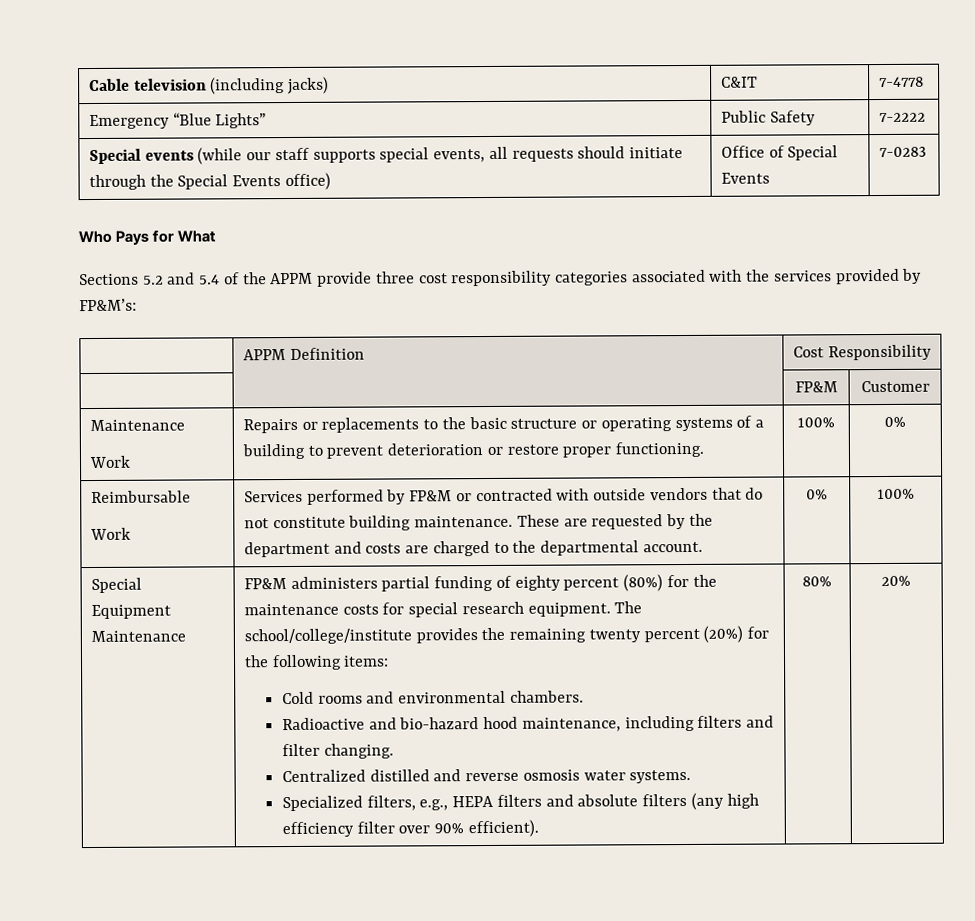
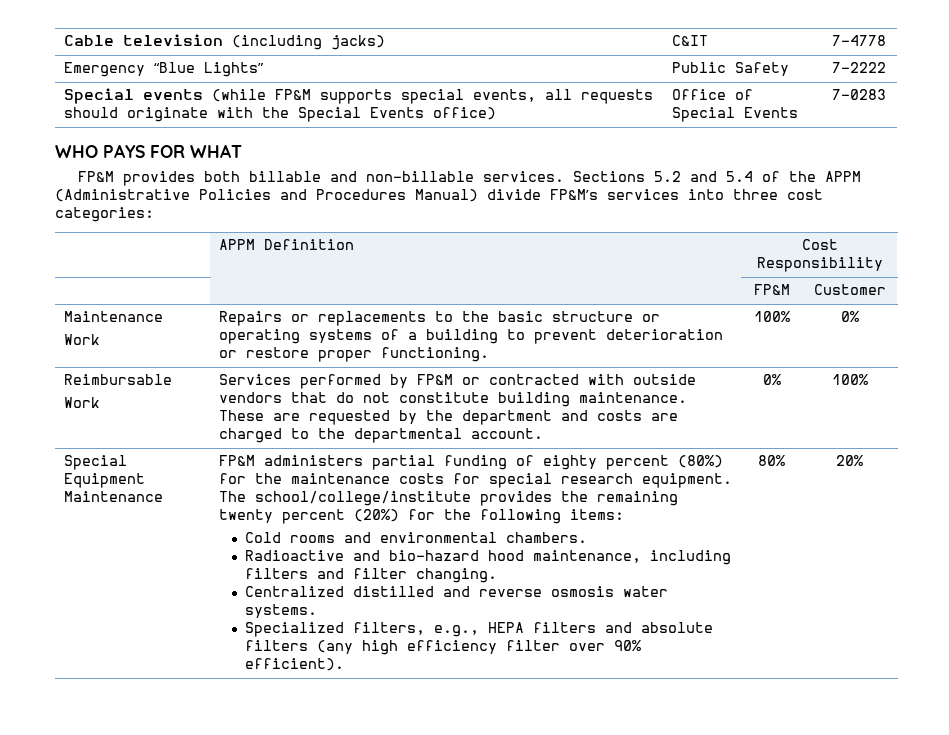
- Special events (while our staff supports special events, all requests should initiate through the Special Events office) | Office of Special Events | 7-0283
+ Special events (while FP&M supports special events, all requests should originate with the Special Events office) | Office of Special Events | 7-0283
- Who Pays for What
- Sections 5.2 and 5.4 of the APPM provide three cost responsibility categories associated with the services provided by FP&M’s:
+ WHO PAYS FOR WHAT
+ FP&M provides both billable and non-billable services. Sections 5.2 and 5.4 of the APPM (Administrative Policies and Procedures Manual) divide FP&M’s services into three cost categories:

